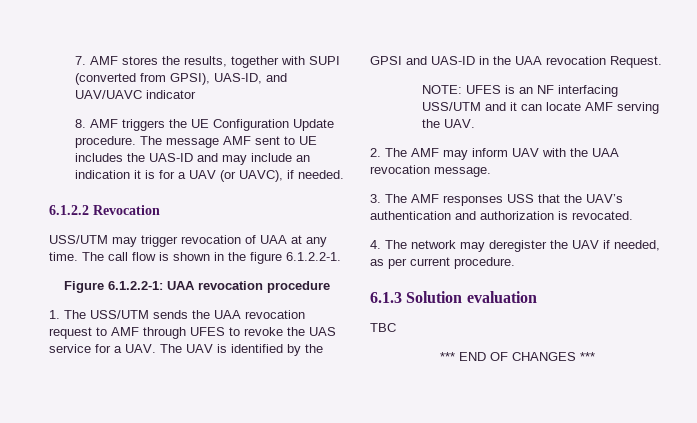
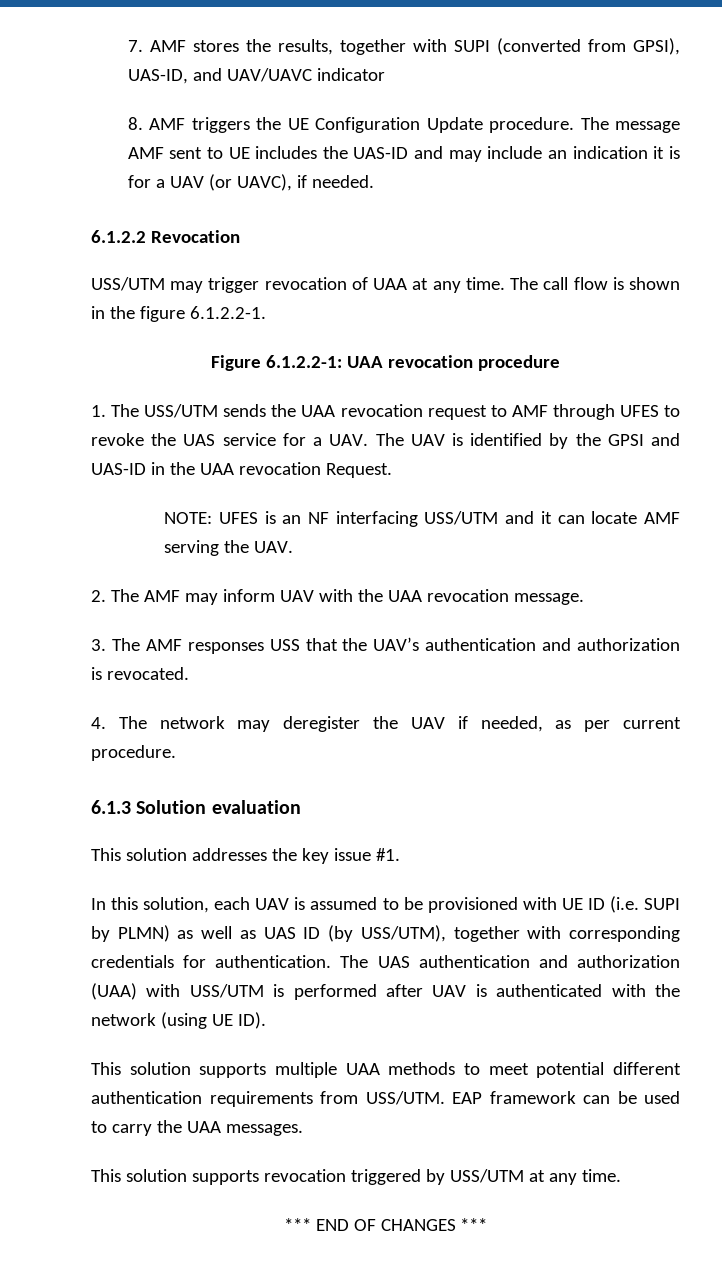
- TBC
+ This solution addresses the key issue #1.
+ In this solution, each UAV is assumed to be provisioned with UE ID (i.e. SUPI by PLMN) as well as UAS ID (by USS/UTM), together with corresponding credentials for authentication. The UAS authentication and authorization (UAA) with USS/UTM is performed after UAV is authenticated with the network (using UE ID).
+ This solution supports multiple UAA methods to meet potential different authentication requirements from USS/UTM. EAP framework can be used to carry the UAA messages.
+ This solution supports revocation triggered by USS/UTM at any time.

